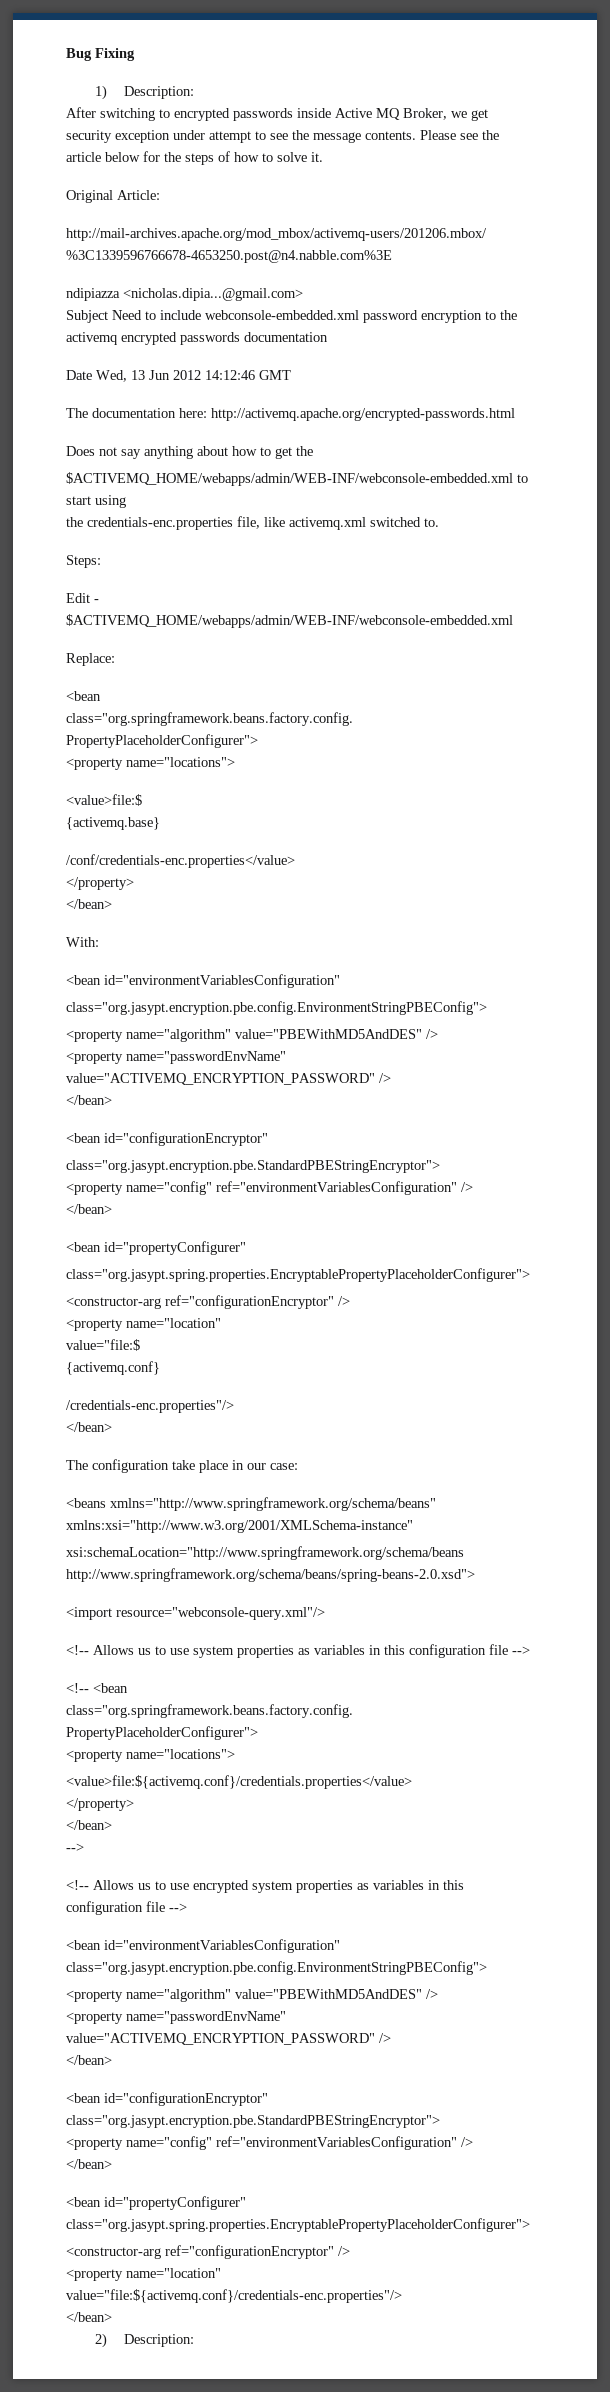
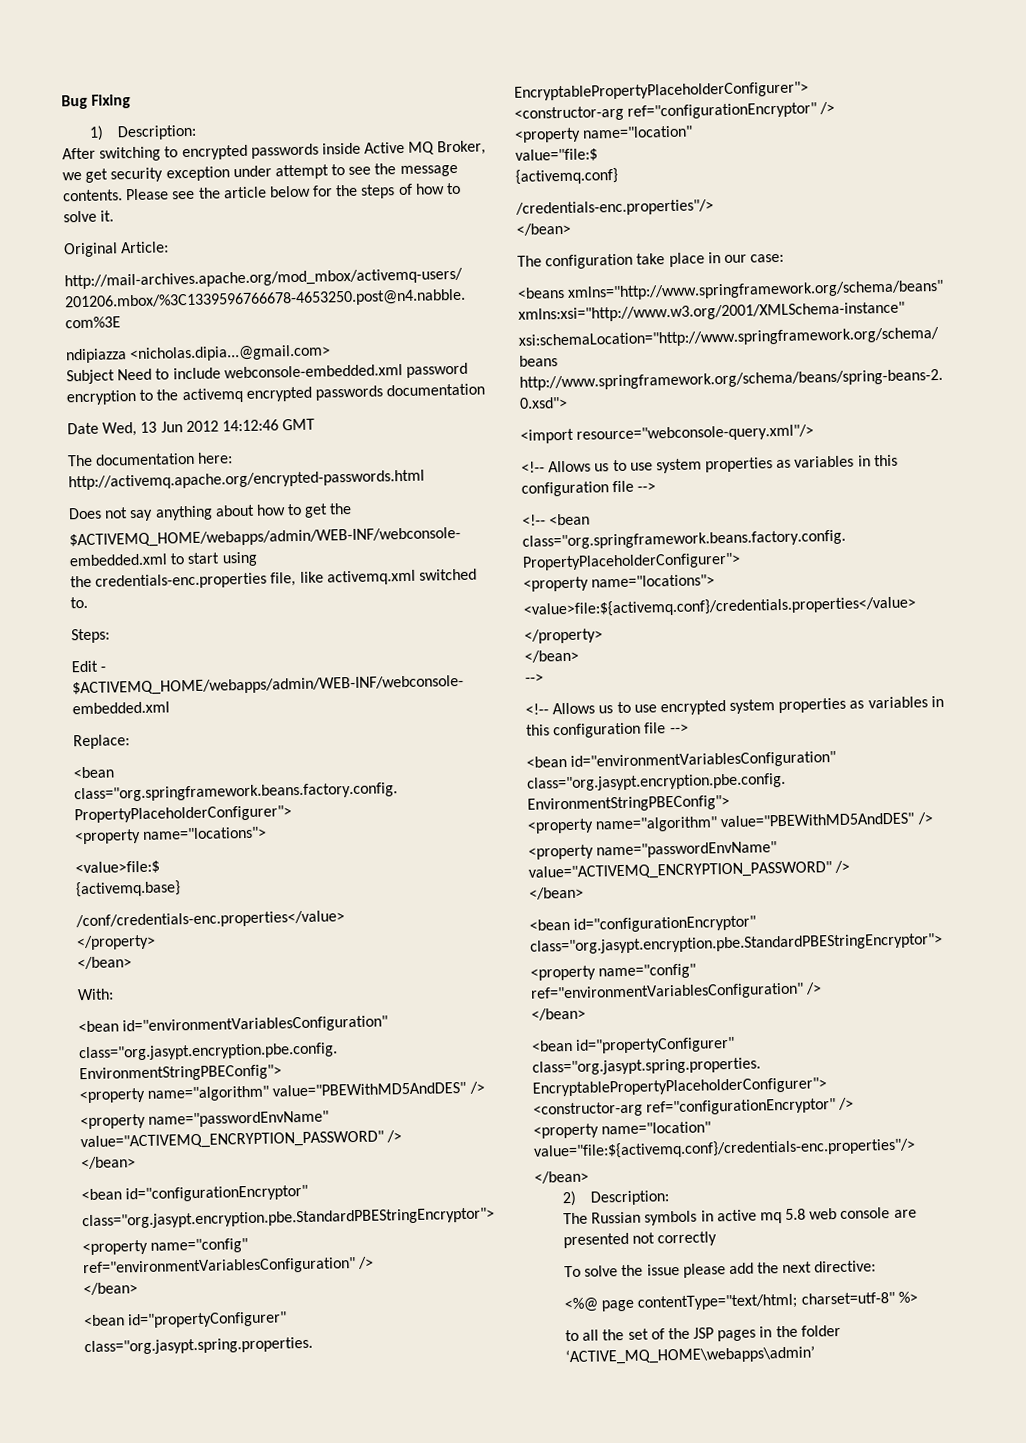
+ The Russian symbols in active mq 5.8 web console are presented not correctly
+ To solve the issue please add the next directive:
+ <%@ page contentType="text/html; charset=utf-8" %>
+ to all the set of the JSP pages in the folder ‘ACTIVE_MQ_HOME\webapps\admin’

